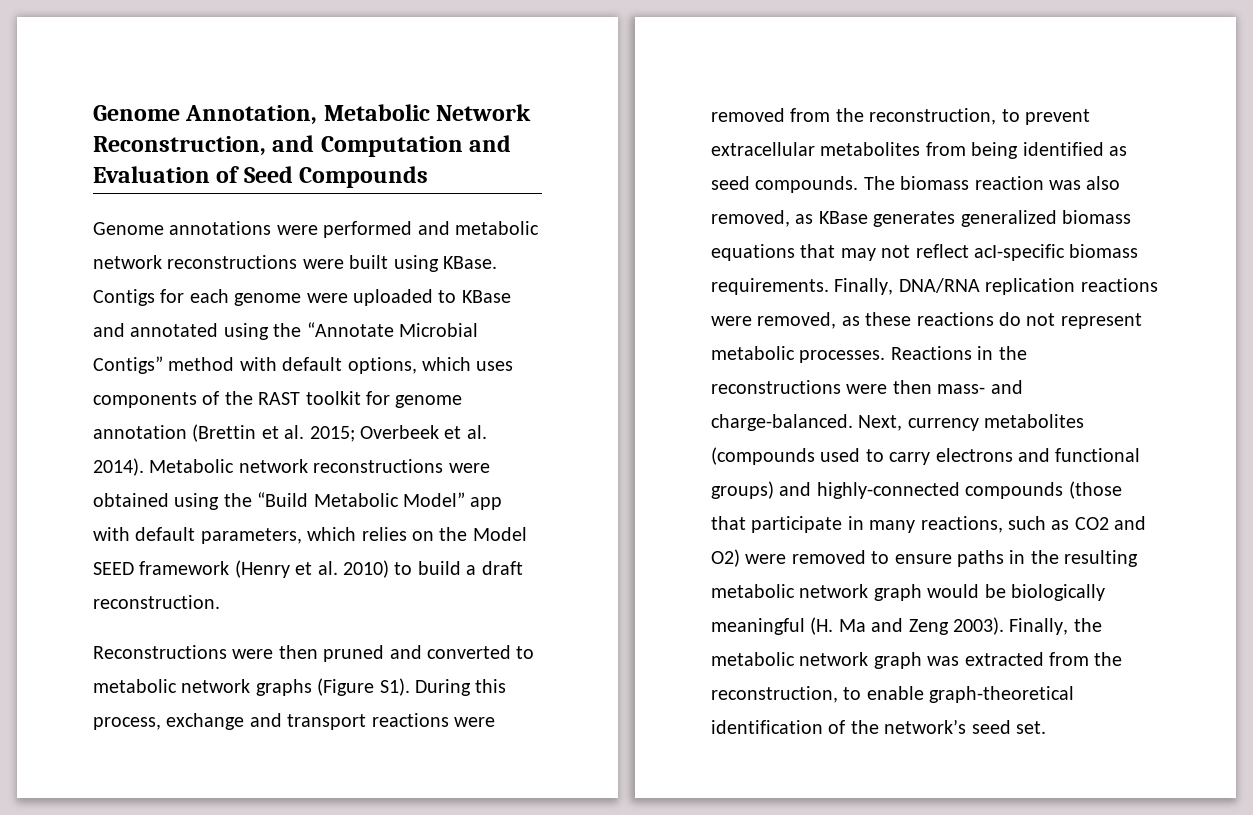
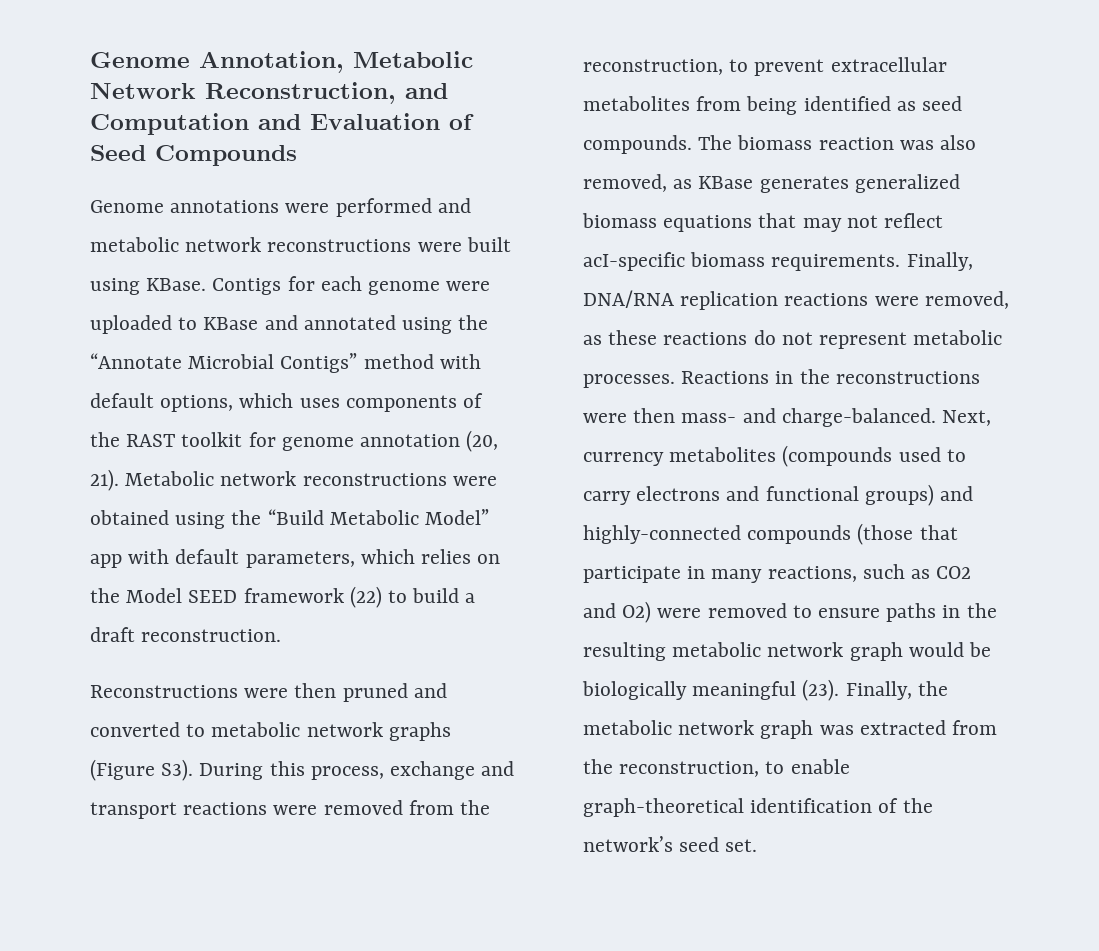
- Contigs for each genome were uploaded to KBase and annotated using the “Annotate Microbial Contigs” method with default options, which uses components of the RAST toolkit for genome annotation (Brettin et al. 2015; Overbeek et al. 2014).
+ Contigs for each genome were uploaded to KBase and annotated using the “Annotate Microbial Contigs” method with default options, which uses components of the RAST toolkit for genome annotation (20, 21).
- Metabolic network reconstructions were obtained using the “Build Metabolic Model” app with default parameters, which relies on the Model SEED framework (Henry et al. 2010) to build a draft reconstruction.
+ Metabolic network reconstructions were obtained using the “Build Metabolic Model” app with default parameters, which relies on the Model SEED framework (22) to build a draft reconstruction.
- Reconstructions were then pruned and converted to metabolic network graphs (Figure S1). During this process, exchange and transport reactions were removed from the reconstruction, to prevent extracellular metabolites from being identified as seed compounds.
+ Reconstructions were then pruned and converted to metabolic network graphs (Figure S3). During this process, exchange and transport reactions were removed from the reconstruction, to prevent extracellular metabolites from being identified as seed compounds.
- Next, currency metabolites (compounds used to carry electrons and functional groups) and highly-connected compounds (those that participate in many reactions, such as CO2 and O2) were removed to ensure paths in the resulting metabolic network graph would be biologically meaningful (H. Ma and Zeng 2003).
+ Next, currency metabolites (compounds used to carry electrons and functional groups) and highly-connected compounds (those that participate in many reactions, such as CO2 and O2) were removed to ensure paths in the resulting metabolic network graph would be biologically meaningful (23).

